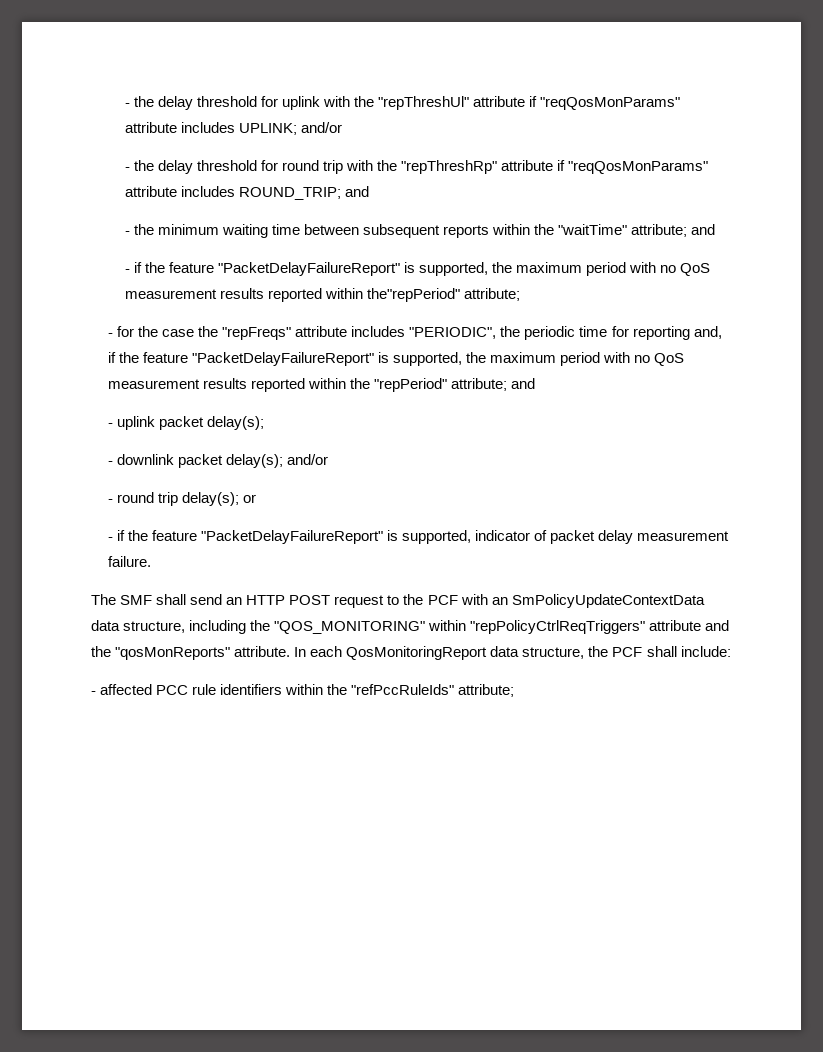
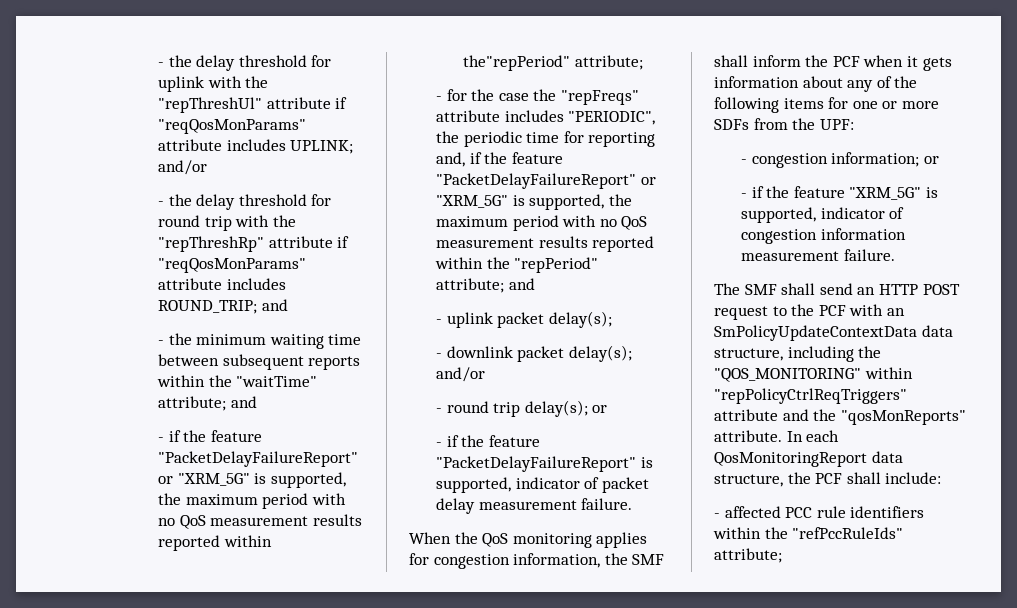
- - if the feature "PacketDelayFailureReport" is supported, the maximum period with no QoS measurement results reported within the"repPeriod" attribute;
+ - if the feature "PacketDelayFailureReport" or "XRM_5G" is supported, the maximum period with no QoS measurement results reported within the"repPeriod" attribute;
- - for the case the "repFreqs" attribute includes "PERIODIC", the periodic time for reporting and, if the feature "PacketDelayFailureReport" is supported, the maximum period with no QoS measurement results reported within the "repPeriod" attribute; and
+ - for the case the "repFreqs" attribute includes "PERIODIC", the periodic time for reporting and, if the feature "PacketDelayFailureReport" or "XRM_5G" is supported, the maximum period with no QoS measurement results reported within the "repPeriod" attribute; and
+ When the QoS monitoring applies for congestion information, the SMF shall inform the PCF when it gets information about any of the following items for one or more SDFs from the UPF:
+ - congestion information; or
+ - if the feature "XRM_5G" is supported, indicator of congestion information measurement failure.

